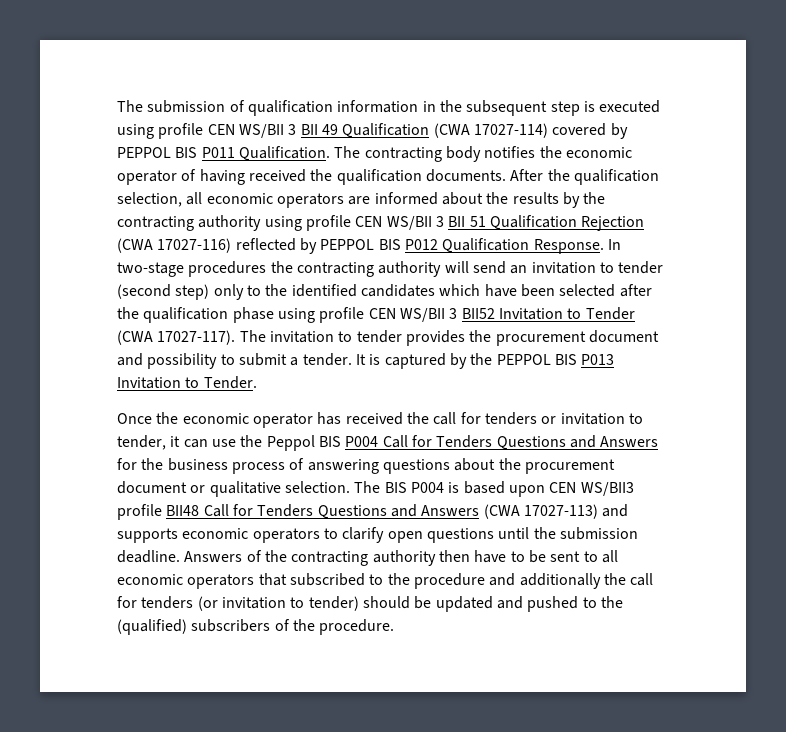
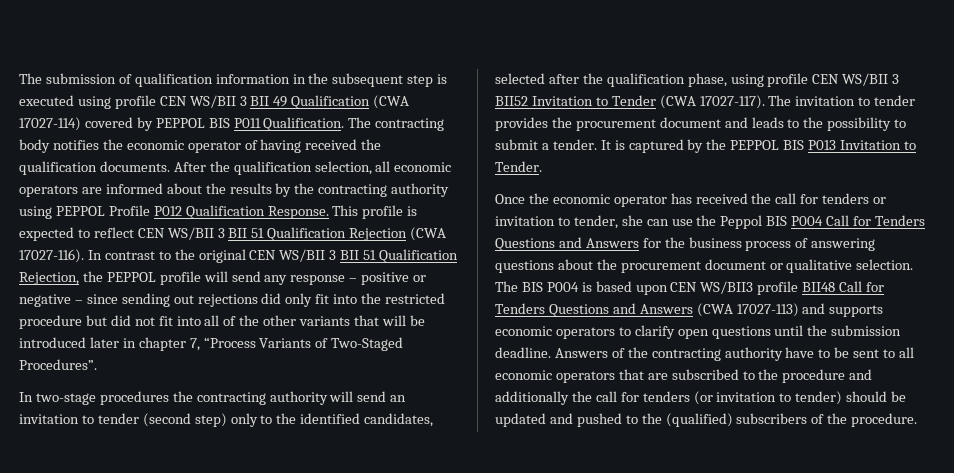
- After the qualification selection, all economic operators are informed about the results by the contracting authority using profile CEN WS/BII 3 BII 51 Qualification Rejection (CWA 17027-116) reflected by PEPPOL BIS P012 Qualification Response. In two-stage procedures the contracting authority will send an invitation to tender (second step) only to the identified candidates which have been selected after the qualification phase using profile CEN WS/BII 3 BII52 Invitation to Tender (CWA 17027-117).
+ After the qualification selection, all economic operators are informed about the results by the contracting authority using PEPPOL Profile P012 Qualification Response. This profile is expected to reflect CEN WS/BII 3 BII 51 Qualification Rejection (CWA 17027-116). In contrast to the original CEN WS/BII 3 BII 51 Qualification Rejection, the PEPPOL profile will send any response – positive or negative – since sending out rejections did only fit into the restricted procedure but did not fit into all of the other variants that will be introduced later in chapter 7, “Process Variants of Two-Staged Procedures”.
+ In two-stage procedures the contracting authority will send an invitation to tender (second step) only to the identified candidates, selected after the qualification phase, using profile CEN WS/BII 3 BII52 Invitation to Tender (CWA 17027-117).
- The invitation to tender provides the procurement document and possibility to submit a tender.
+ The invitation to tender provides the procurement document and leads to the possibility to submit a tender.
- Once the economic operator has received the call for tenders or invitation to tender, it can use the Peppol BIS P004 Call for Tenders Questions and Answers for the business process of answering questions about the procurement document or qualitative selection.
+ Once the economic operator has received the call for tenders or invitation to tender, she can use the Peppol BIS P004 Call for Tenders Questions and Answers for the business process of answering questions about the procurement document or qualitative selection.
- Answers of the contracting authority then have to be sent to all economic operators that subscribed to the procedure and additionally the call for tenders (or invitation to tender) should be updated and pushed to the (qualified) subscribers of the procedure.
+ Answers of the contracting authority have to be sent to all economic operators that are subscribed to the procedure and additionally the call for tenders (or invitation to tender) should be updated and pushed to the (qualified) subscribers of the procedure.

